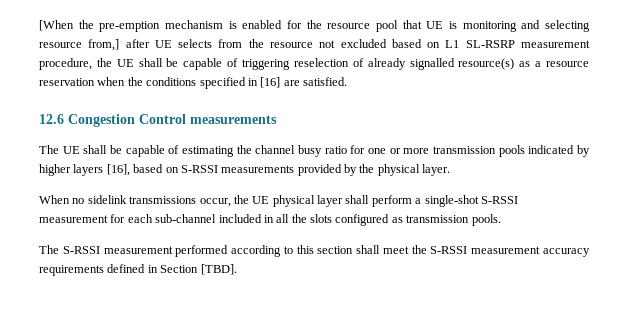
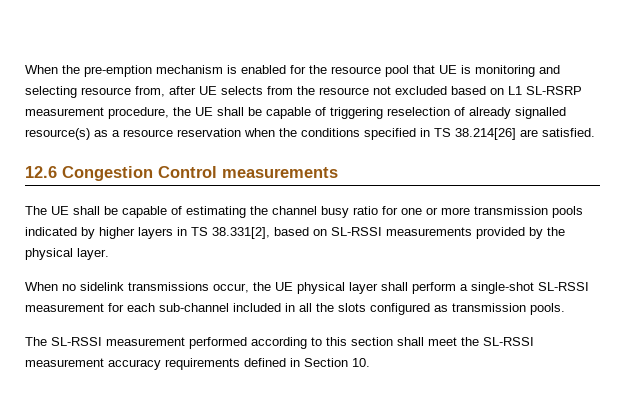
- [When the pre-emption mechanism is enabled for the resource pool that UE is monitoring and selecting resource from,] after UE selects from the resource not excluded based on L1 SL-RSRP measurement procedure, the UE shall be capable of triggering reselection of already signalled resource(s) as a resource reservation when the conditions specified in [16] are satisfied.
+ When the pre-emption mechanism is enabled for the resource pool that UE is monitoring and selecting resource from, after UE selects from the resource not excluded based on L1 SL-RSRP measurement procedure, the UE shall be capable of triggering reselection of already signalled resource(s) as a resource reservation when the conditions specified in TS 38.214[26] are satisfied.
- The UE shall be capable of estimating the channel busy ratio for one or more transmission pools indicated by higher layers [16], based on S-RSSI measurements provided by the physical layer.
+ The UE shall be capable of estimating the channel busy ratio for one or more transmission pools indicated by higher layers in TS 38.331[2], based on SL-RSSI measurements provided by the physical layer.
- When no sidelink transmissions occur, the UE physical layer shall perform a single-shot S-RSSI measurement for each sub-channel included in all the slots configured as transmission pools.
+ When no sidelink transmissions occur, the UE physical layer shall perform a single-shot SL-RSSI measurement for each sub-channel included in all the slots configured as transmission pools.
- The S-RSSI measurement performed according to this section shall meet the S-RSSI measurement accuracy requirements defined in Section [TBD].
+ The SL-RSSI measurement performed according to this section shall meet the SL-RSSI measurement accuracy requirements defined in Section 10.

